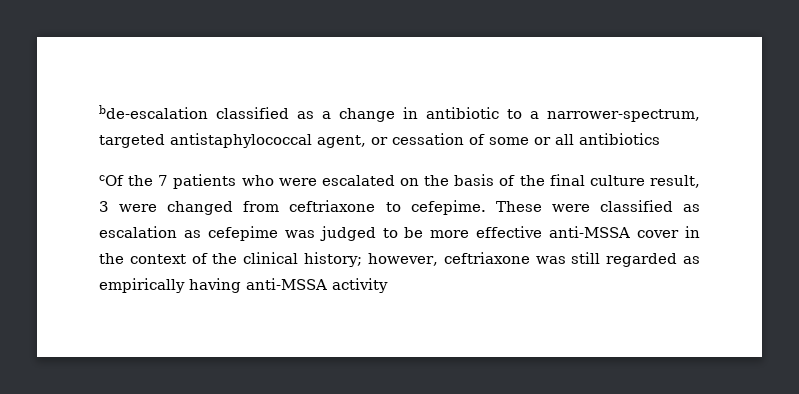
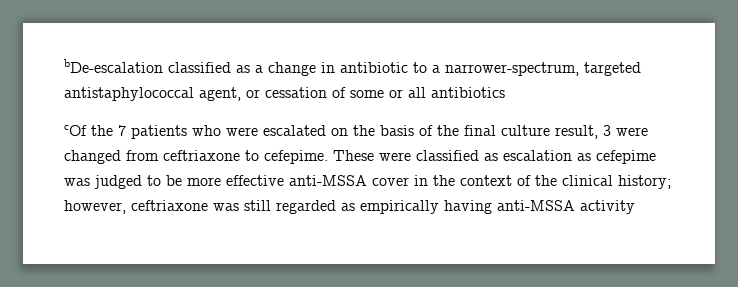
- bde-escalation classified as a change in antibiotic to a narrower-spectrum, targeted antistaphylococcal agent, or cessation of some or all antibiotics
+ bDe-escalation classified as a change in antibiotic to a narrower-spectrum, targeted antistaphylococcal agent, or cessation of some or all antibiotics

